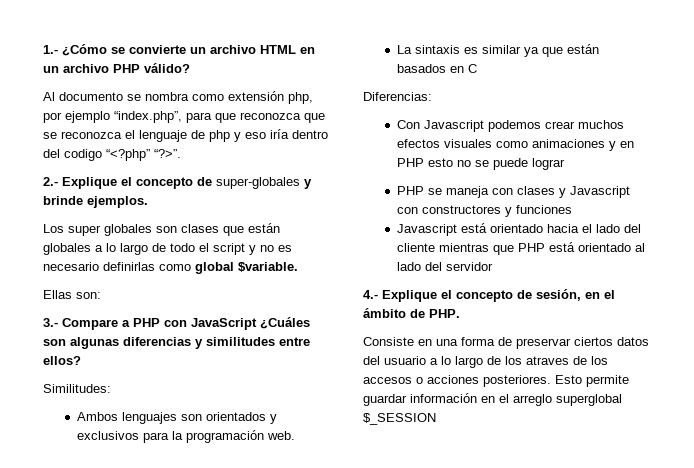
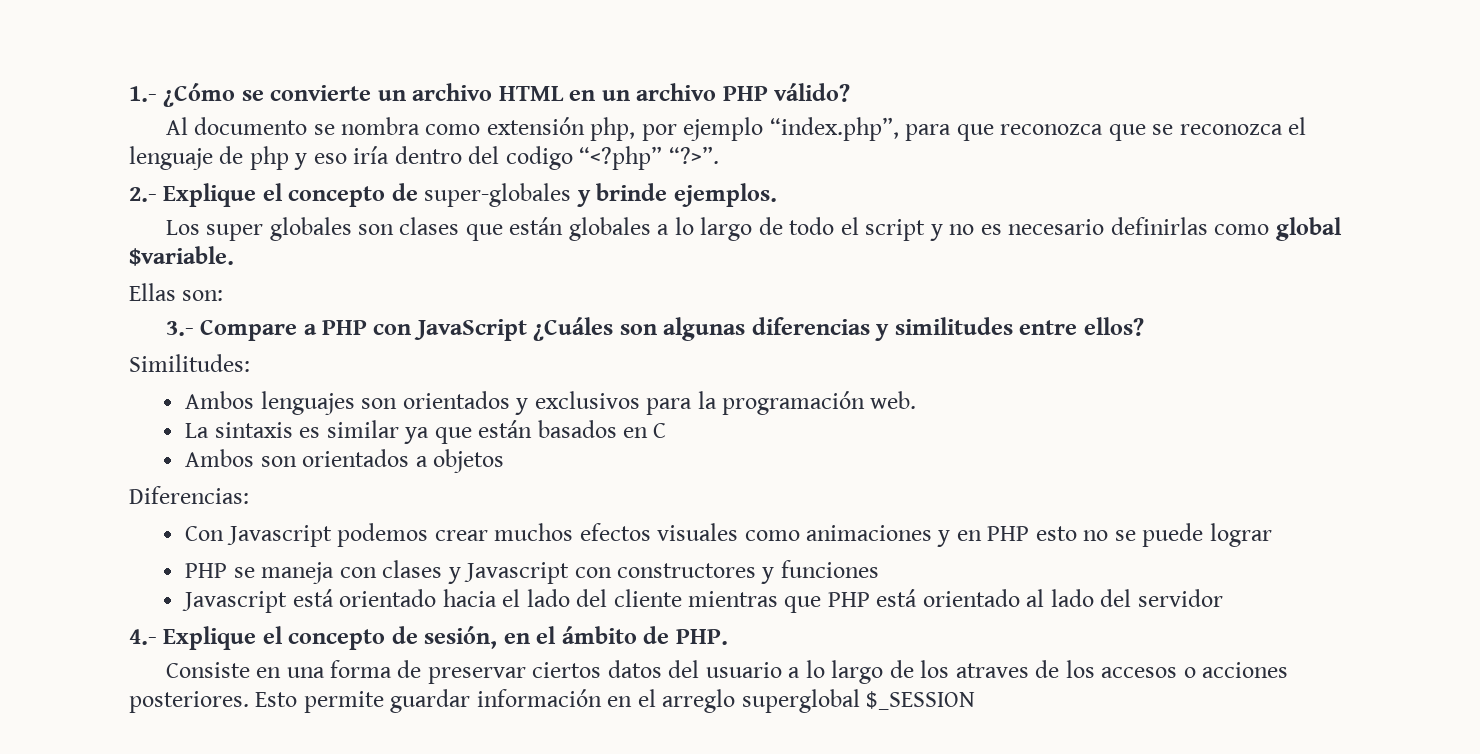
+ Ambos son orientados a objetos

